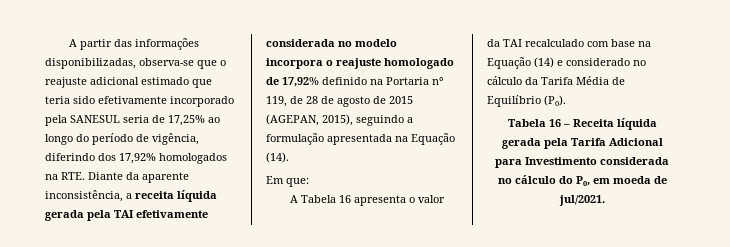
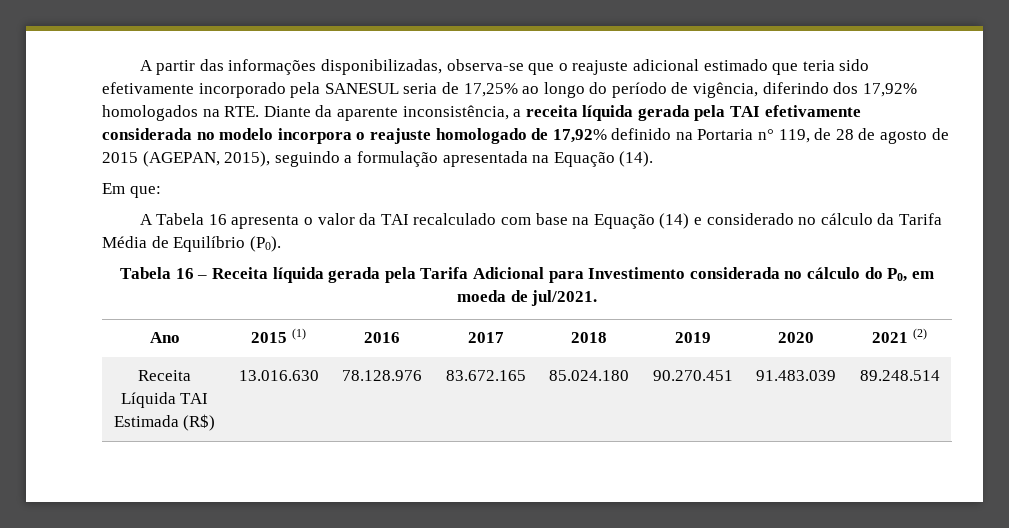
+ Ano | 2015 (1) | 2016 | 2017 | 2018 | 2019 | 2020 | 2021 (2)
+ Receita Líquida TAI Estimada (R$) | 13.016.630 | 78.128.976 | 83.672.165 | 85.024.180 | 90.270.451 | 91.483.039 | 89.248.514

